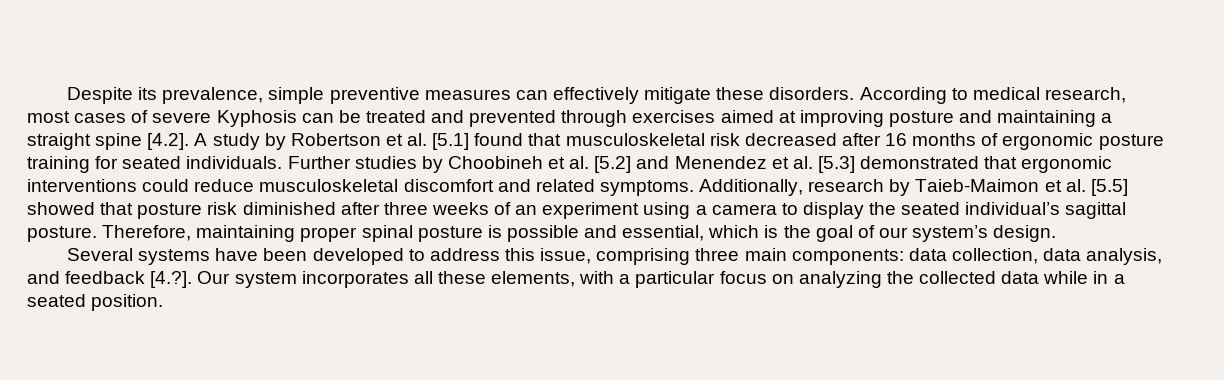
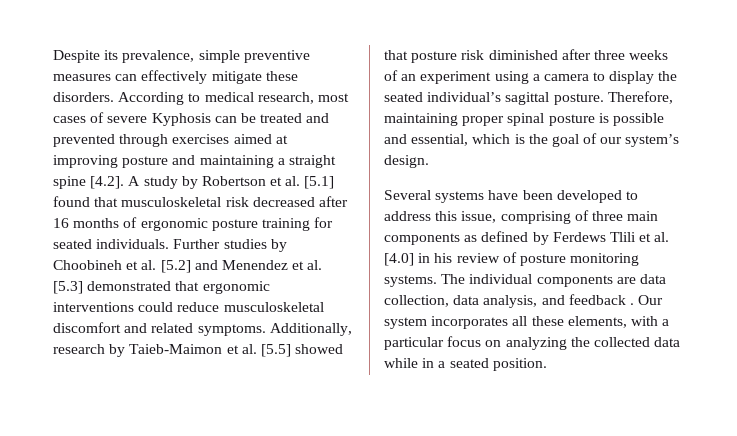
- Several systems have been developed to address this issue, comprising three main components: data collection, data analysis, and feedback [4.?]. Our system incorporates all these elements, with a particular focus on analyzing the collected data while in a seated position.
+ Several systems have been developed to address this issue, comprising of three main components as defined by Ferdews Tlili et al. [4.0] in his review of posture monitoring systems. The individual components are data collection, data analysis, and feedback . Our system incorporates all these elements, with a particular focus on analyzing the collected data while in a seated position.

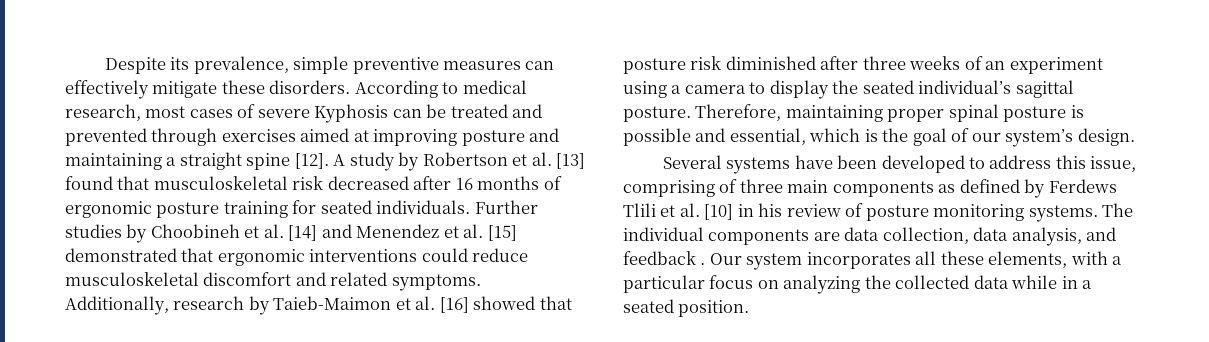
- According to medical research, most cases of severe Kyphosis can be treated and prevented through exercises aimed at improving posture and maintaining a straight spine [4.2]. A study by Robertson et al. [5.1] found that musculoskeletal risk decreased after 16 months of ergonomic posture training for seated individuals.
+ According to medical research, most cases of severe Kyphosis can be treated and prevented through exercises aimed at improving posture and maintaining a straight spine [12]. A study by Robertson et al. [13] found that musculoskeletal risk decreased after 16 months of ergonomic posture training for seated individuals.
- Further studies by Choobineh et al. [5.2] and Menendez et al. [5.3] demonstrated that ergonomic interventions could reduce musculoskeletal discomfort and related symptoms.
+ Further studies by Choobineh et al. [14] and Menendez et al. [15] demonstrated that ergonomic interventions could reduce musculoskeletal discomfort and related symptoms.
- Additionally, research by Taieb-Maimon et al. [5.5] showed that posture risk diminished after three weeks of an experiment using a camera to display the seated individual’s sagittal posture.
+ Additionally, research by Taieb-Maimon et al. [16] showed that posture risk diminished after three weeks of an experiment using a camera to display the seated individual’s sagittal posture.
- Several systems have been developed to address this issue, comprising of three main components as defined by Ferdews Tlili et al. [4.0] in his review of posture monitoring systems.
+ Several systems have been developed to address this issue, comprising of three main components as defined by Ferdews Tlili et al. [10] in his review of posture monitoring systems.

